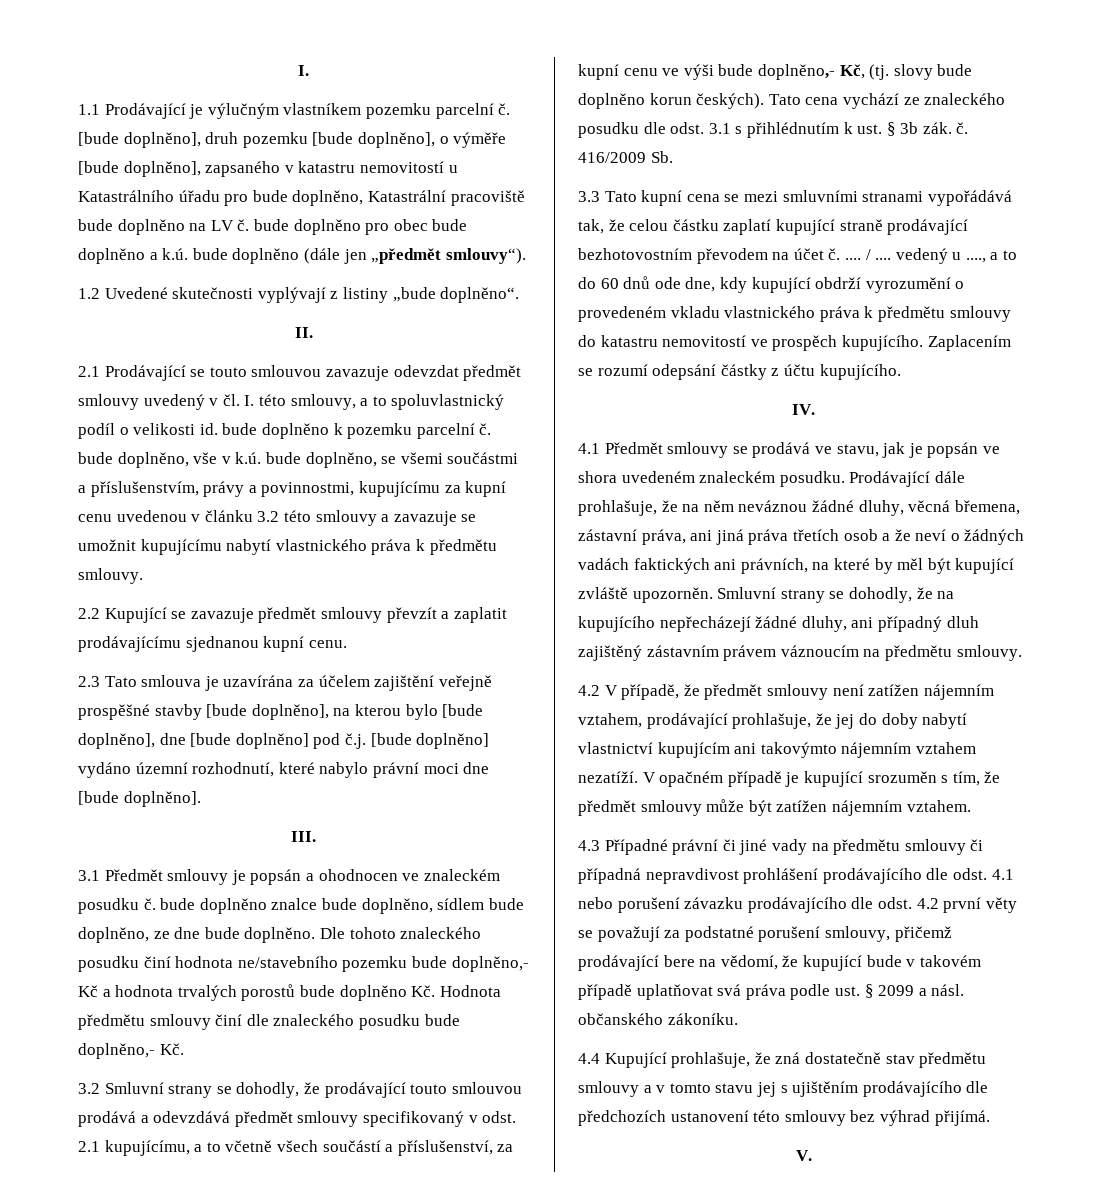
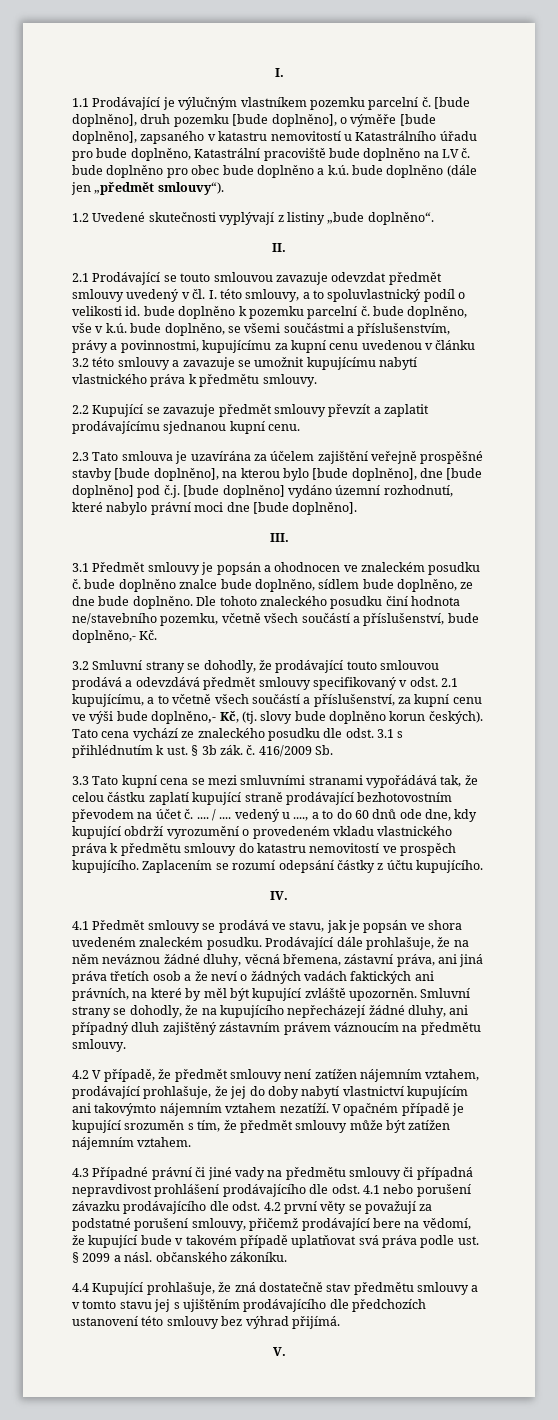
- Dle tohoto znaleckého posudku činí hodnota ne/stavebního pozemku bude doplněno,- Kč a hodnota trvalých porostů bude doplněno Kč. Hodnota předmětu smlouvy činí dle znaleckého posudku bude doplněno,- Kč.
+ Dle tohoto znaleckého posudku činí hodnota ne/stavebního pozemku, včetně všech součástí a příslušenství, bude doplněno,- Kč.

